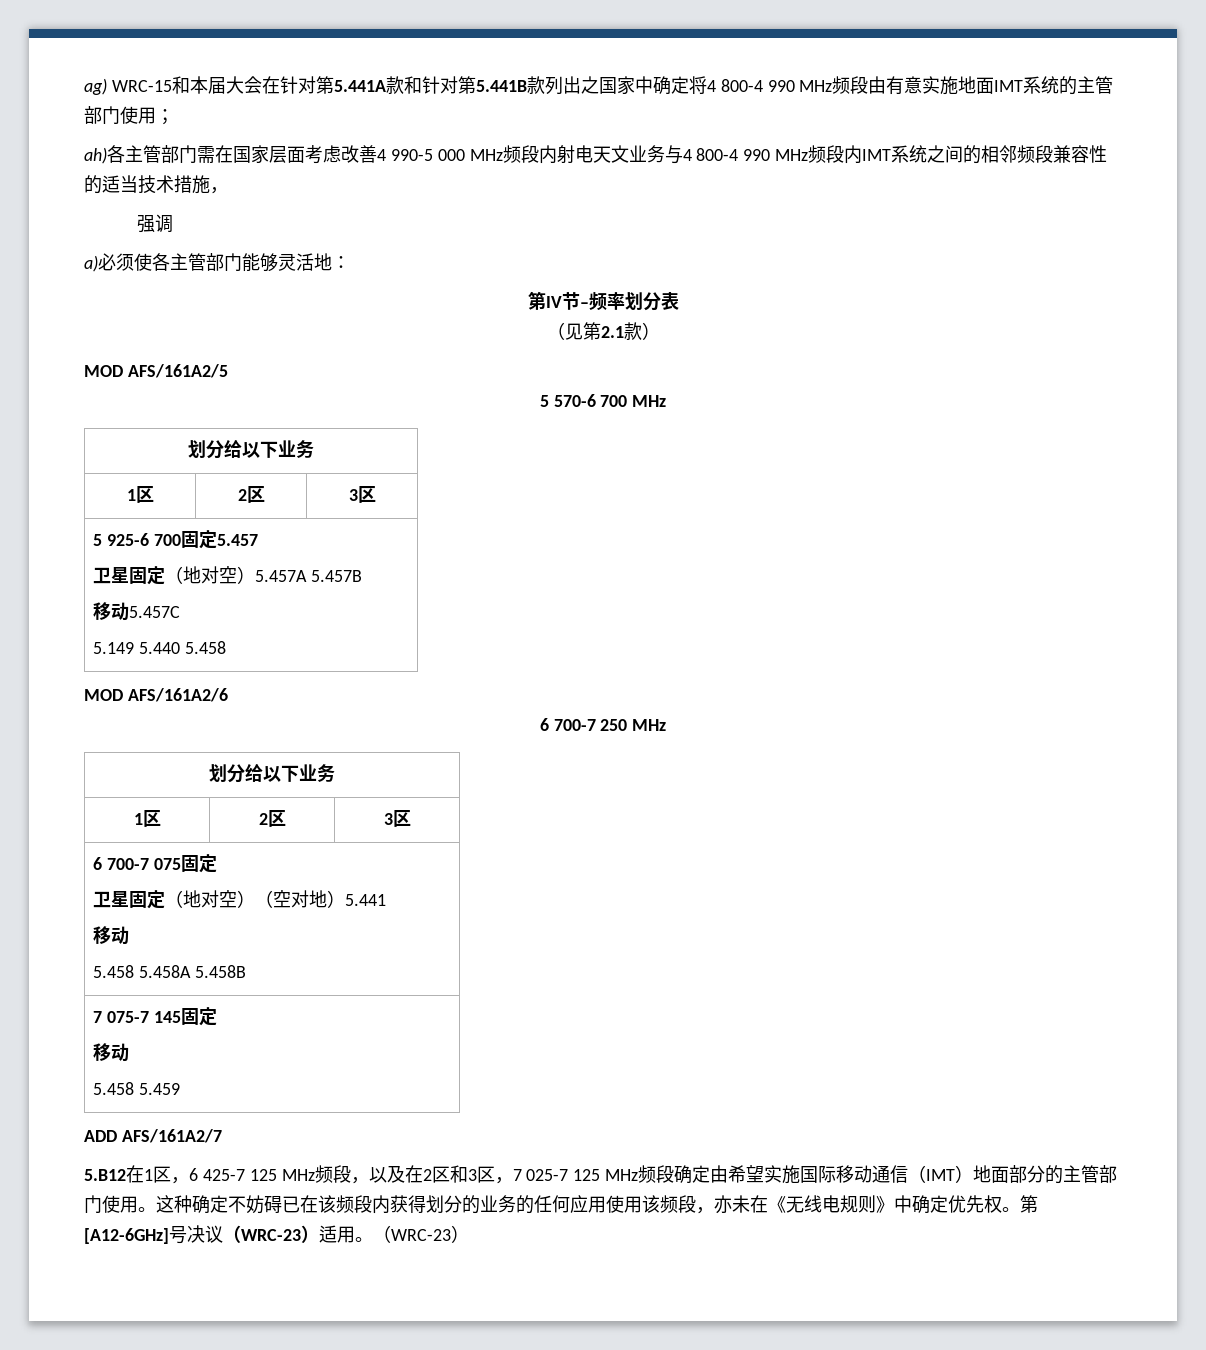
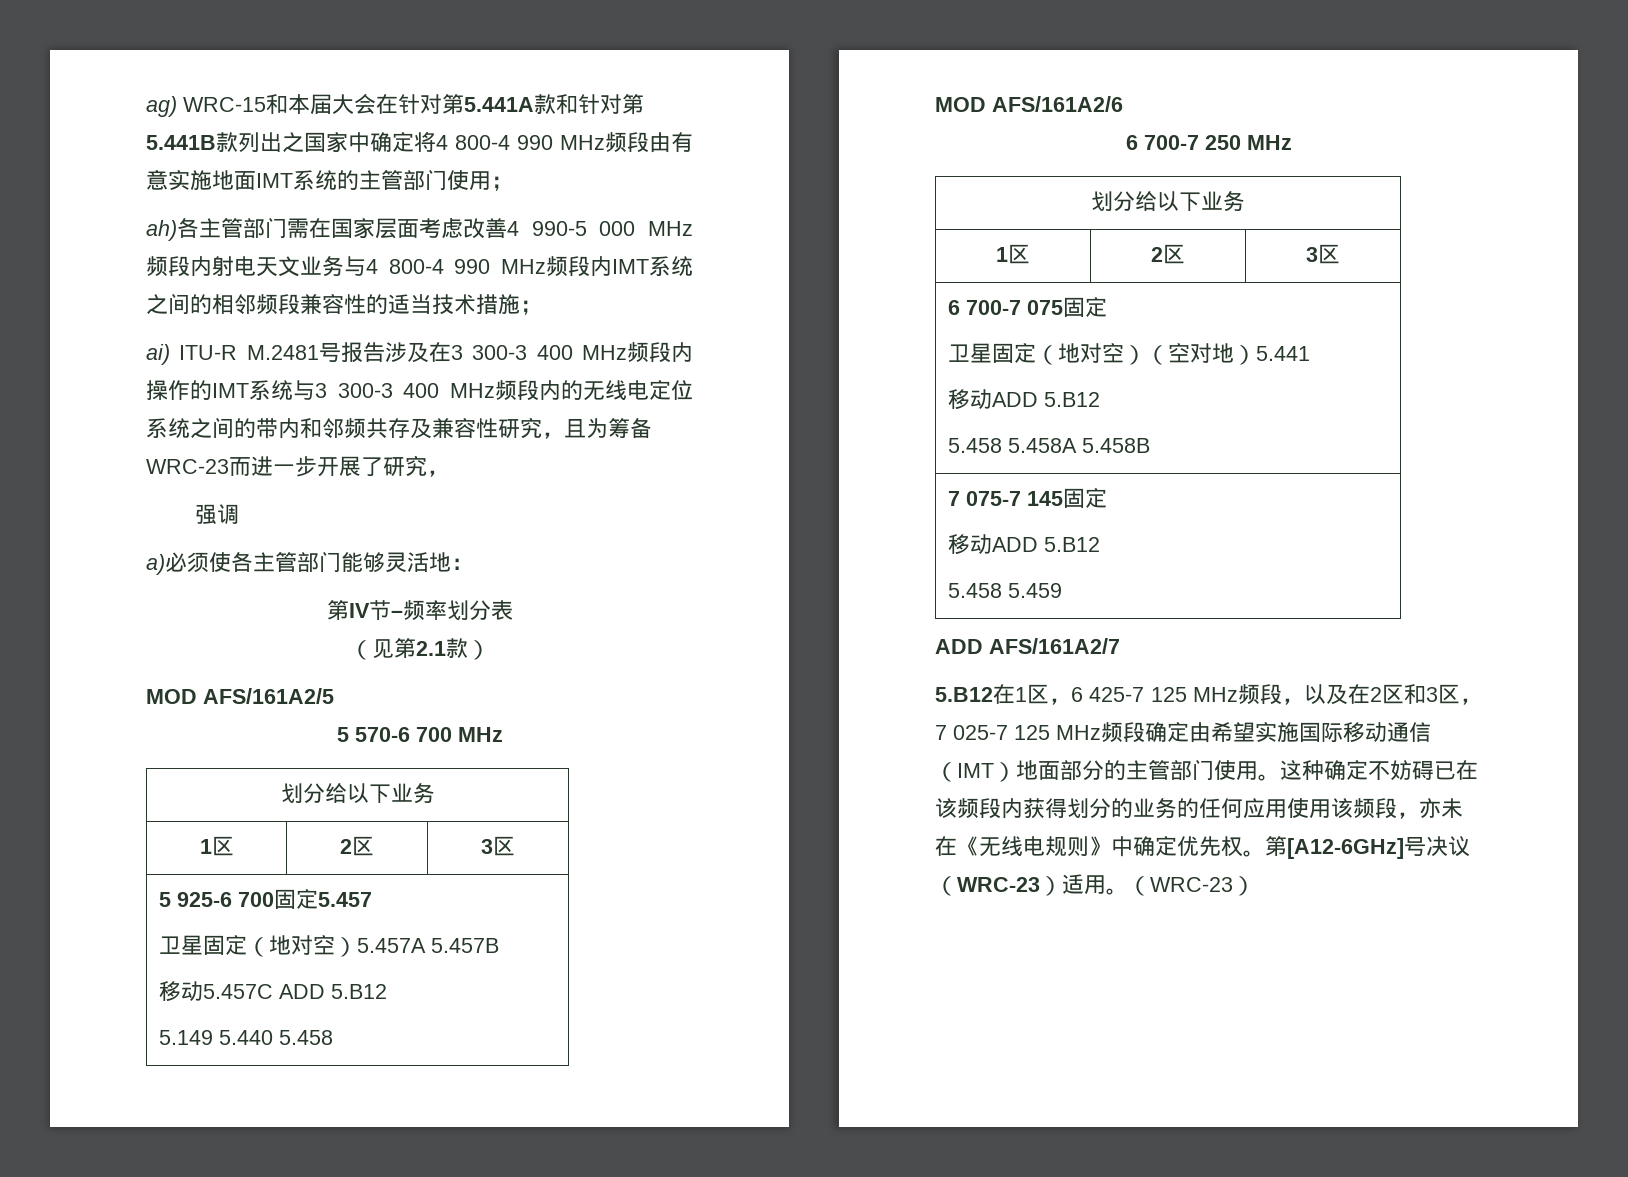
- ah)各主管部门需在国家层面考虑改善4 990-5 000 MHz频段内射电天文业务与4 800-4 990 MHz频段内IMT系统之间的相邻频段兼容性的适当技术措施，
+ ah)各主管部门需在国家层面考虑改善4 990-5 000 MHz频段内射电天文业务与4 800-4 990 MHz频段内IMT系统之间的相邻频段兼容性的适当技术措施；
+ ai) ITU-R M.2481号报告涉及在3 300-3 400 MHz频段内操作的IMT系统与3 300-3 400 MHz频段内的无线电定位系统之间的带内和邻频共存及兼容性研究，且为筹备WRC-23而进一步开展了研究，
  5 925-6 700固定5.457
  卫星固定（地对空）5.457A 5.457B
- 移动5.457C
+ 移动5.457C ADD 5.B12
  6 700-7 075固定
  卫星固定（地对空）（空对地）5.441
- 移动
+ 移动ADD 5.B12
  7 075-7 145固定
- 移动
+ 移动ADD 5.B12

